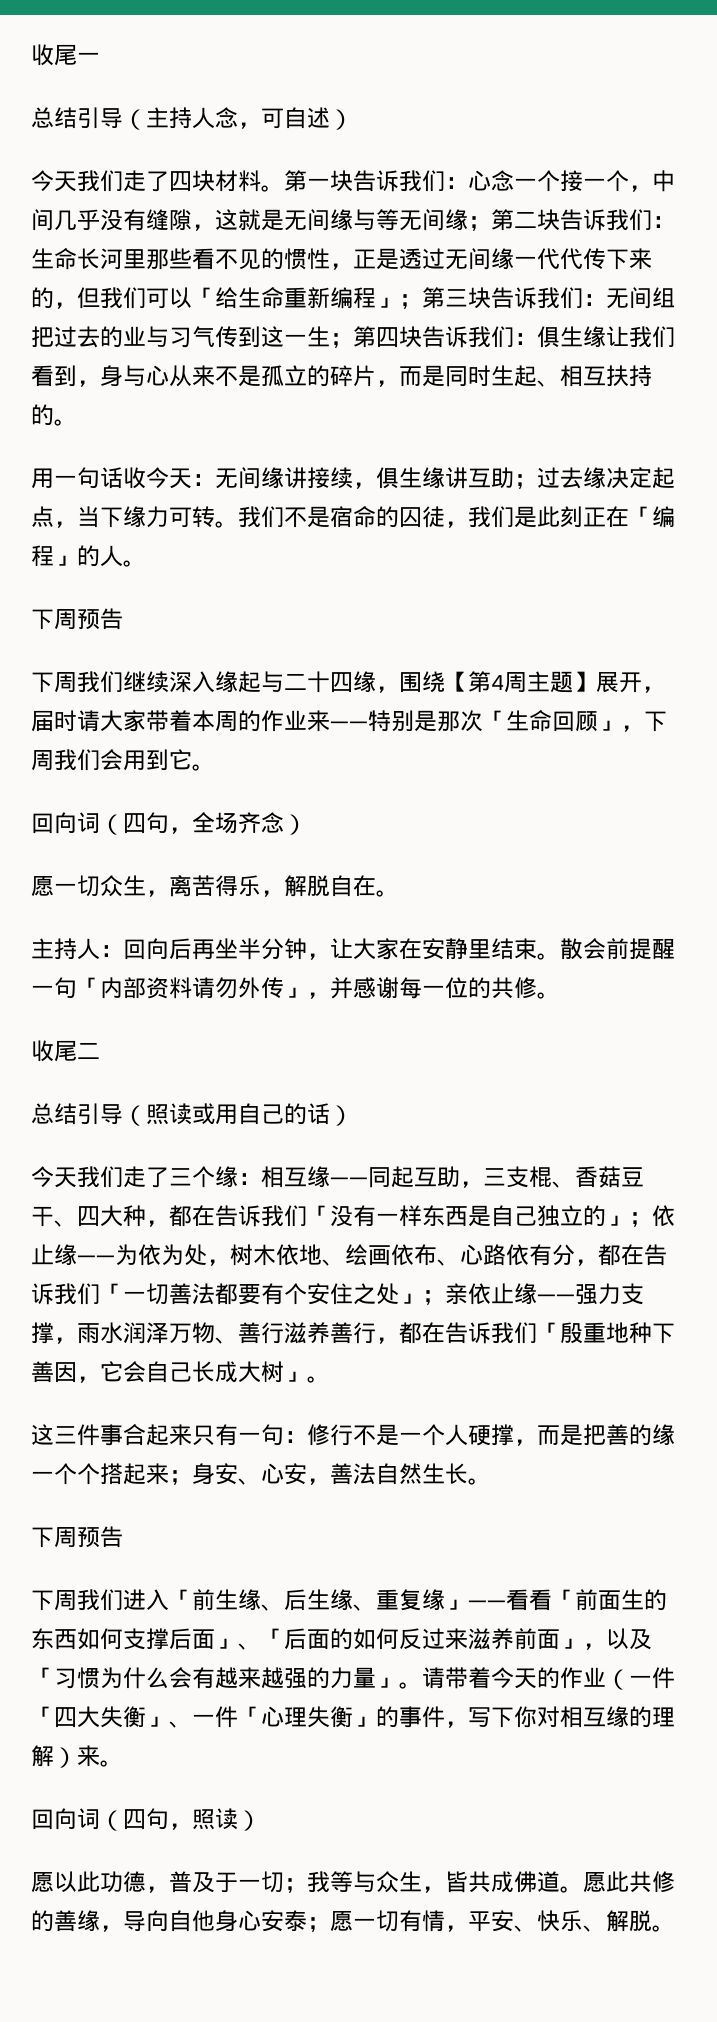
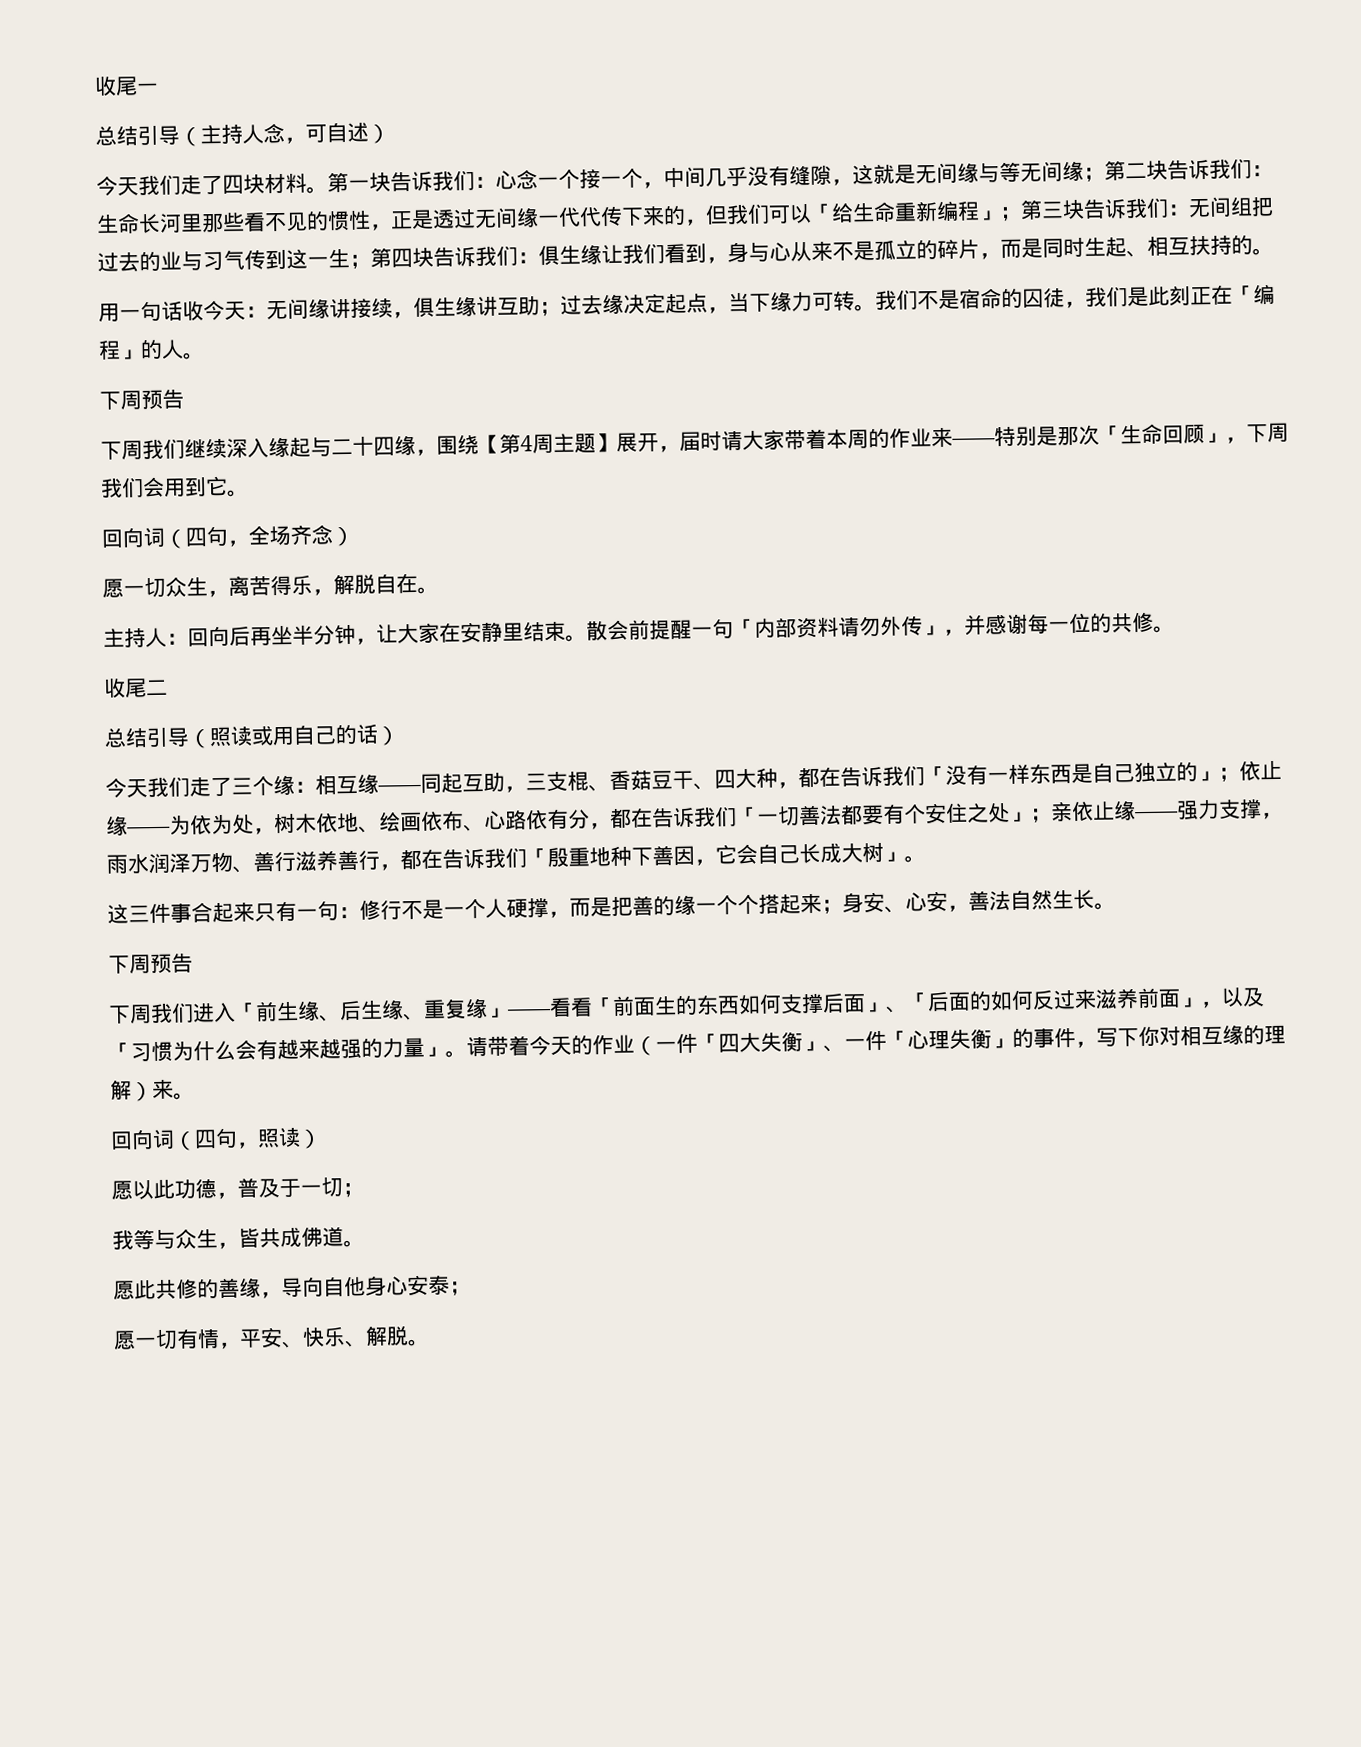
- 愿以此功德，普及于一切；我等与众生，皆共成佛道。愿此共修的善缘，导向自他身心安泰；愿一切有情，平安、快乐、解脱。
+ 愿以此功德，普及于一切；
+ 我等与众生，皆共成佛道。
+ 愿此共修的善缘，导向自他身心安泰；
+ 愿一切有情，平安、快乐、解脱。

